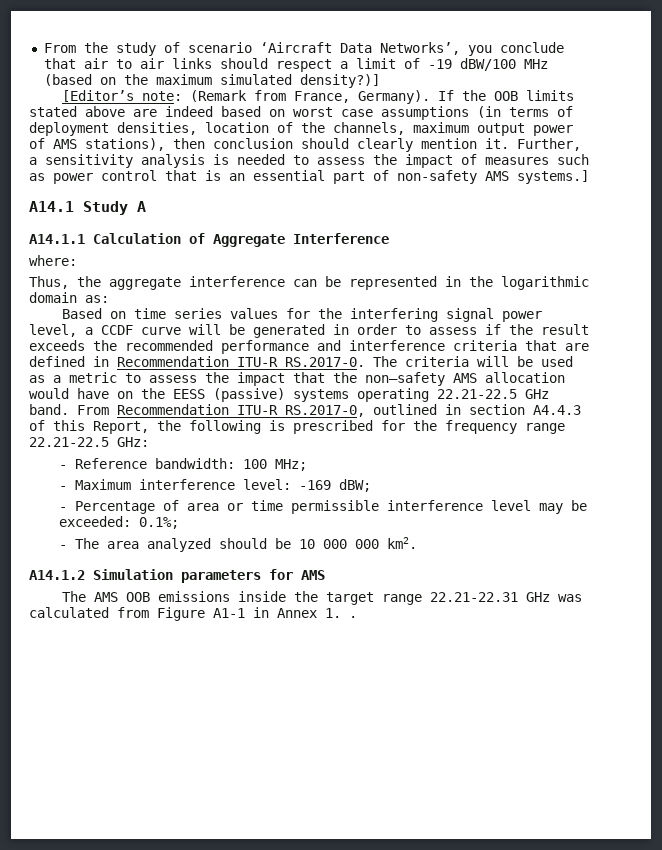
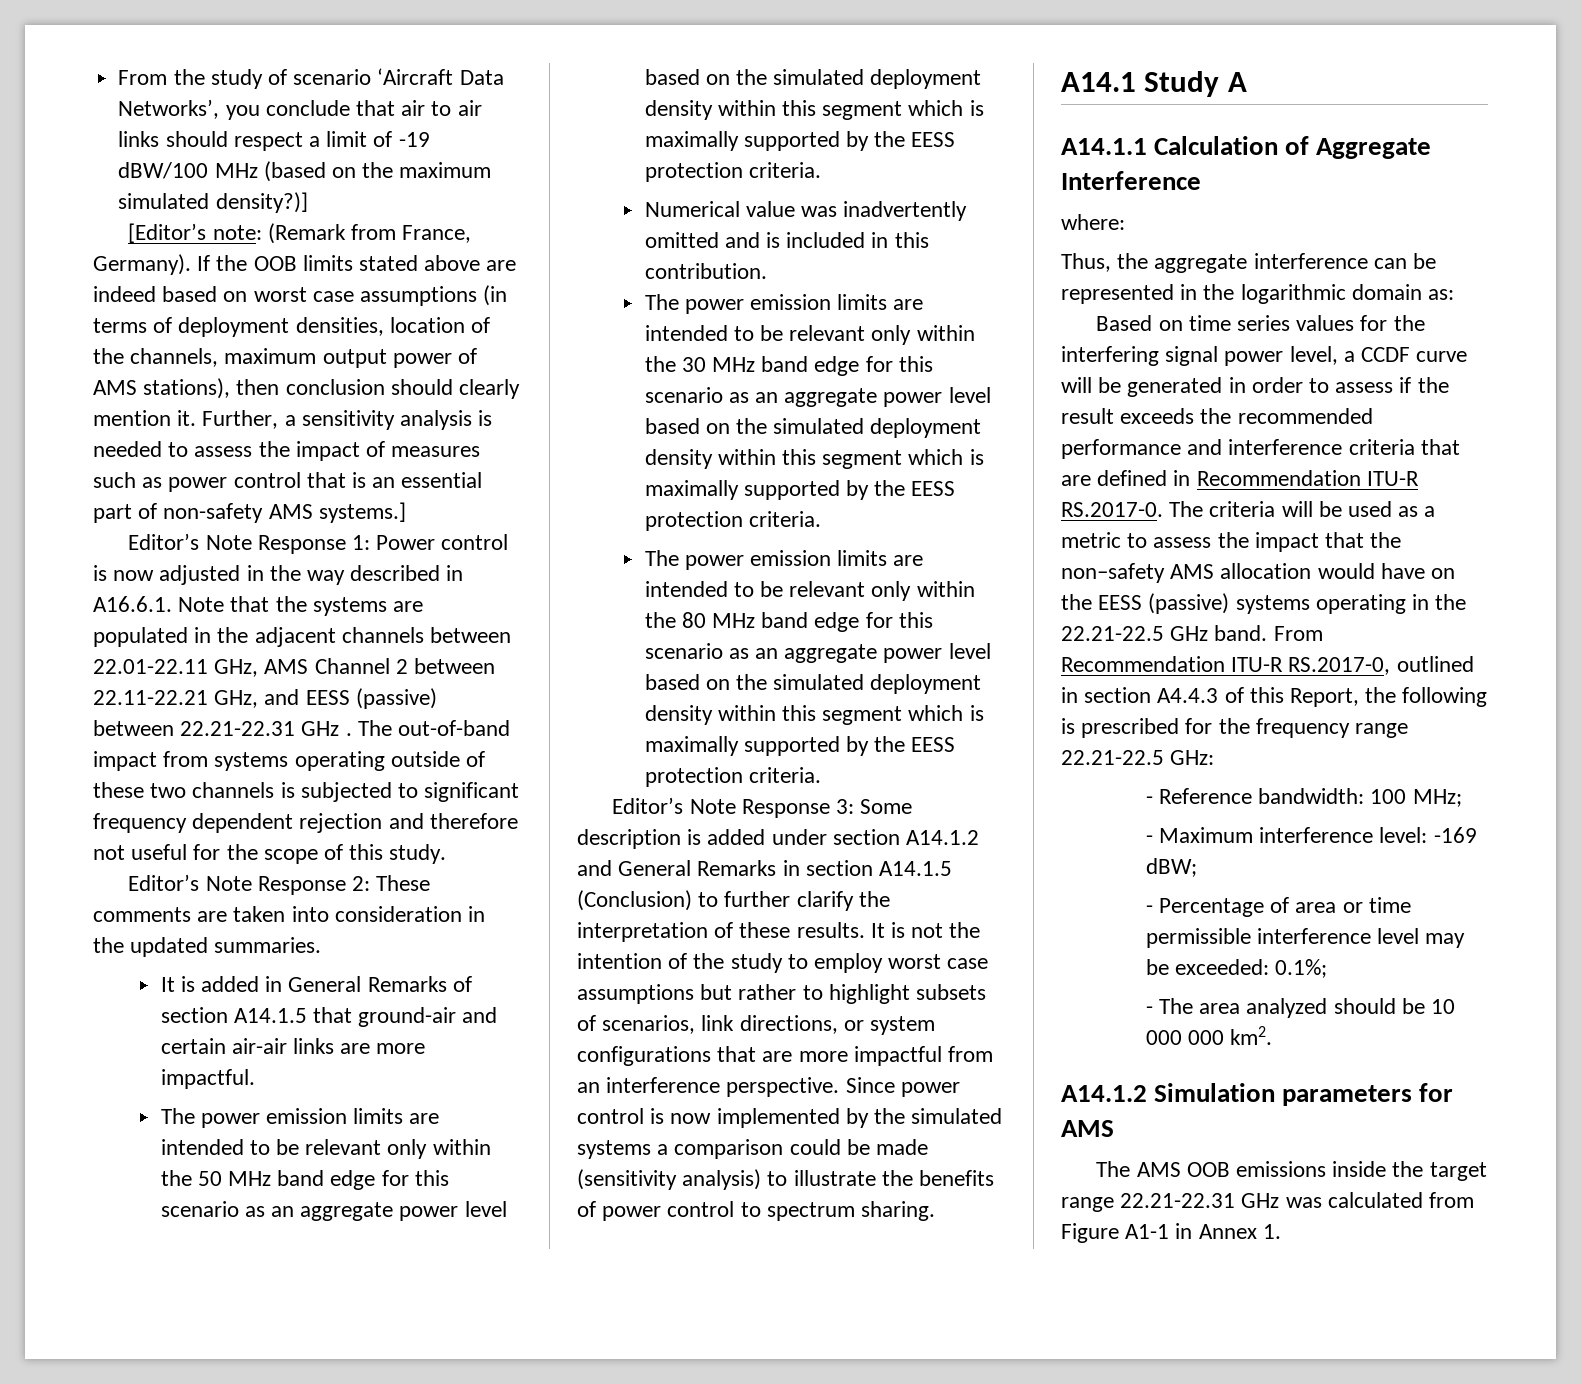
+ Editor’s Note Response 1: Power control is now adjusted in the way described in A16.6.1. Note that the systems are populated in the adjacent channels between 22.01-22.11 GHz, AMS Channel 2 between 22.11-22.21 GHz, and EESS (passive) between 22.21-22.31 GHz . The out-of-band impact from systems operating outside of these two channels is subjected to significant frequency dependent rejection and therefore not useful for the scope of this study.
+ Editor’s Note Response 2: These comments are taken into consideration in the updated summaries.
+ It is added in General Remarks of section A14.1.5 that ground-air and certain air-air links are more impactful.
+ The power emission limits are intended to be relevant only within the 50 MHz band edge for this scenario as an aggregate power level based on the simulated deployment density within this segment which is maximally supported by the EESS protection criteria.
+ Numerical value was inadvertently omitted and is included in this contribution.
+ The power emission limits are intended to be relevant only within the 30 MHz band edge for this scenario as an aggregate power level based on the simulated deployment density within this segment which is maximally supported by the EESS protection criteria.
+ The power emission limits are intended to be relevant only within the 80 MHz band edge for this scenario as an aggregate power level based on the simulated deployment density within this segment which is maximally supported by the EESS protection criteria.
+ Editor’s Note Response 3: Some description is added under section A14.1.2 and General Remarks in section A14.1.5 (Conclusion) to further clarify the interpretation of these results. It is not the intention of the study to employ worst case assumptions but rather to highlight subsets of scenarios, link directions, or system configurations that are more impactful from an interference perspective. Since power control is now implemented by the simulated systems a comparison could be made (sensitivity analysis) to illustrate the benefits of power control to spectrum sharing.
- Based on time series values for the interfering signal power level, a CCDF curve will be generated in order to assess if the result exceeds the recommended performance and interference criteria that are defined in Recommendation ITU-R RS.2017-0. The criteria will be used as a metric to assess the impact that the non–safety AMS allocation would have on the EESS (passive) systems operating 22.21-22.5 GHz band.
+ Based on time series values for the interfering signal power level, a CCDF curve will be generated in order to assess if the result exceeds the recommended performance and interference criteria that are defined in Recommendation ITU-R RS.2017-0. The criteria will be used as a metric to assess the impact that the non–safety AMS allocation would have on the EESS (passive) systems operating in the 22.21-22.5 GHz band.
- The AMS OOB emissions inside the target range 22.21-22.31 GHz was calculated from Figure A1-1 in Annex 1. .
+ The AMS OOB emissions inside the target range 22.21-22.31 GHz was calculated from Figure A1-1 in Annex 1.

